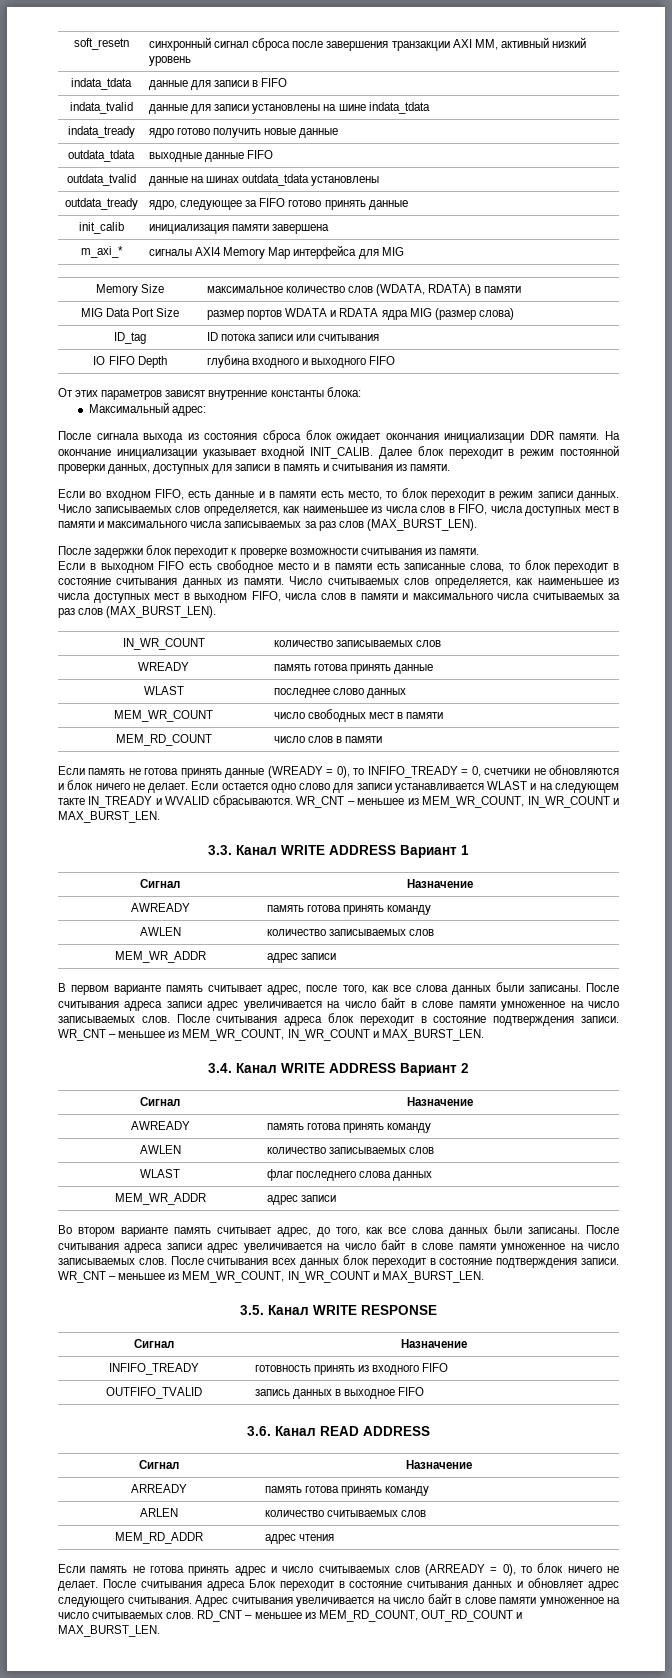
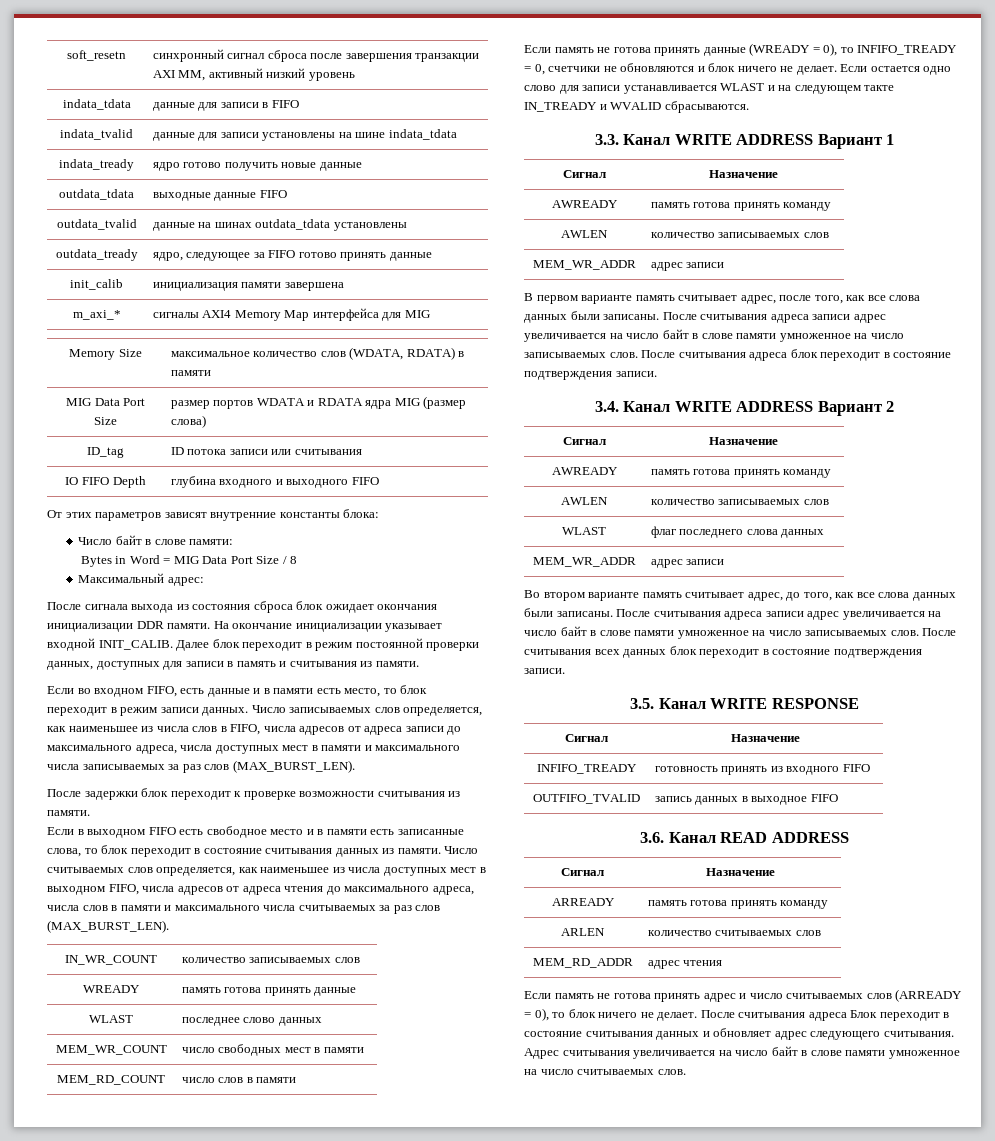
+ Число байт в слове памяти:
+ Bytes in Word = MIG Data Port Size / 8
- Число записываемых слов определяется, как наименьшее из числа слов в FIFO, числа доступных мест в памяти и максимального числа записываемых за раз слов (MAX_BURST_LEN).
+ Число записываемых слов определяется, как наименьшее из числа слов в FIFO, числа адресов от адреса записи до максимального адреса, числа доступных мест в памяти и максимального числа записываемых за раз слов (MAX_BURST_LEN).
- Число считываемых слов определяется, как наименьшее из числа доступных мест в выходном FIFO, числа слов в памяти и максимального числа считываемых за раз слов (MAX_BURST_LEN).
+ Число считываемых слов определяется, как наименьшее из числа доступных мест в выходном FIFO, числа адресов от адреса чтения до максимального адреса, числа слов в памяти и максимального числа считываемых за раз слов (MAX_BURST_LEN).
- Если остается одно слово для записи устанавливается WLAST и на следующем такте IN_TREADY и WVALID сбрасываются. WR_CNT – меньшее из MEM_WR_COUNT, IN_WR_COUNT и MAX_BURST_LEN.
+ Если остается одно слово для записи устанавливается WLAST и на следующем такте IN_TREADY и WVALID сбрасываются.
- После считывания адреса блок переходит в состояние подтверждения записи. WR_CNT – меньшее из MEM_WR_COUNT, IN_WR_COUNT и MAX_BURST_LEN.
+ После считывания адреса блок переходит в состояние подтверждения записи.
- После считывания всех данных блок переходит в состояние подтверждения записи. WR_CNT – меньшее из MEM_WR_COUNT, IN_WR_COUNT и MAX_BURST_LEN.
+ После считывания всех данных блок переходит в состояние подтверждения записи.
- RD_CNT – меньшее из MEM_RD_COUNT, OUT_RD_COUNT и MAX_BURST_LEN.

